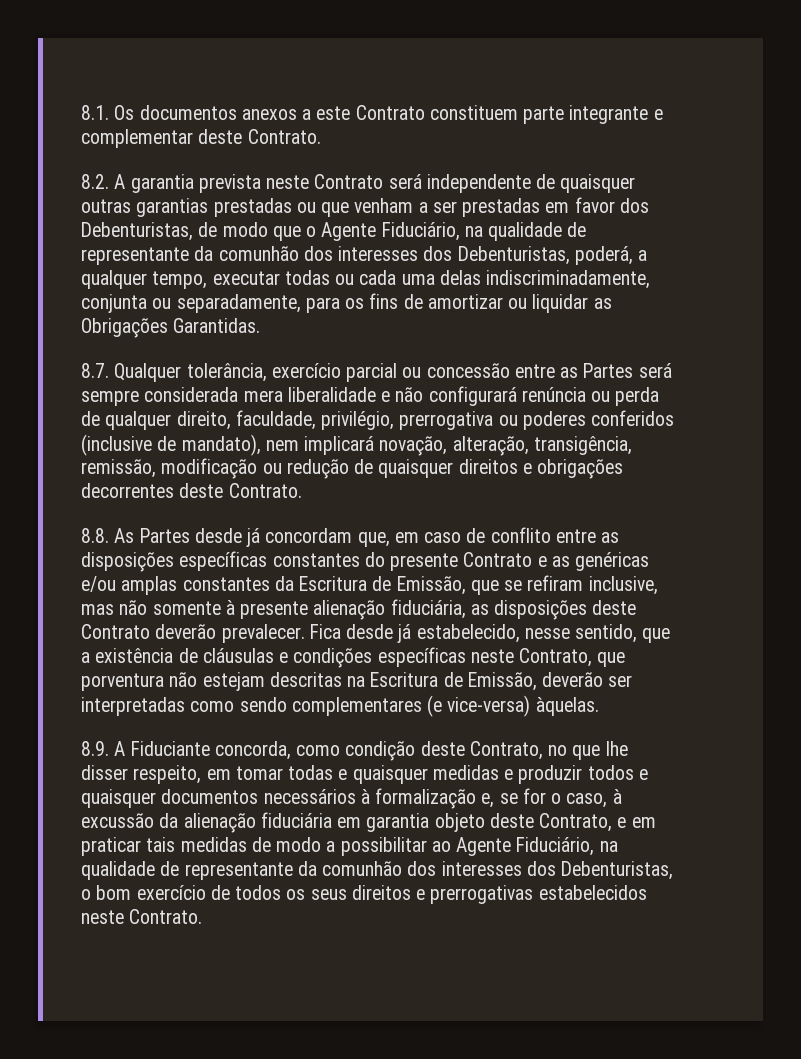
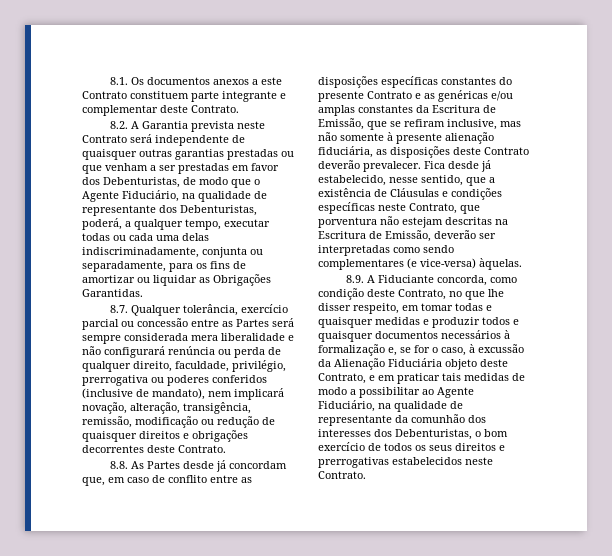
- 8.2. A garantia prevista neste Contrato será independente de quaisquer outras garantias prestadas ou que venham a ser prestadas em favor dos Debenturistas, de modo que o Agente Fiduciário, na qualidade de representante da comunhão dos interesses dos Debenturistas, poderá, a qualquer tempo, executar todas ou cada uma delas indiscriminadamente, conjunta ou separadamente, para os fins de amortizar ou liquidar as Obrigações Garantidas.
+ 8.2. A Garantia prevista neste Contrato será independente de quaisquer outras garantias prestadas ou que venham a ser prestadas em favor dos Debenturistas, de modo que o Agente Fiduciário, na qualidade de representante dos Debenturistas, poderá, a qualquer tempo, executar todas ou cada uma delas indiscriminadamente, conjunta ou separadamente, para os fins de amortizar ou liquidar as Obrigações Garantidas.
- Fica desde já estabelecido, nesse sentido, que a existência de cláusulas e condições específicas neste Contrato, que porventura não estejam descritas na Escritura de Emissão, deverão ser interpretadas como sendo complementares (e vice-versa) àquelas.
+ Fica desde já estabelecido, nesse sentido, que a existência de Cláusulas e condições específicas neste Contrato, que porventura não estejam descritas na Escritura de Emissão, deverão ser interpretadas como sendo complementares (e vice-versa) àquelas.
- 8.9. A Fiduciante concorda, como condição deste Contrato, no que lhe disser respeito, em tomar todas e quaisquer medidas e produzir todos e quaisquer documentos necessários à formalização e, se for o caso, à excussão da alienação fiduciária em garantia objeto deste Contrato, e em praticar tais medidas de modo a possibilitar ao Agente Fiduciário, na qualidade de representante da comunhão dos interesses dos Debenturistas, o bom exercício de todos os seus direitos e prerrogativas estabelecidos neste Contrato.
+ 8.9. A Fiduciante concorda, como condição deste Contrato, no que lhe disser respeito, em tomar todas e quaisquer medidas e produzir todos e quaisquer documentos necessários à formalização e, se for o caso, à excussão da Alienação Fiduciária objeto deste Contrato, e em praticar tais medidas de modo a possibilitar ao Agente Fiduciário, na qualidade de representante da comunhão dos interesses dos Debenturistas, o bom exercício de todos os seus direitos e prerrogativas estabelecidos neste Contrato.

